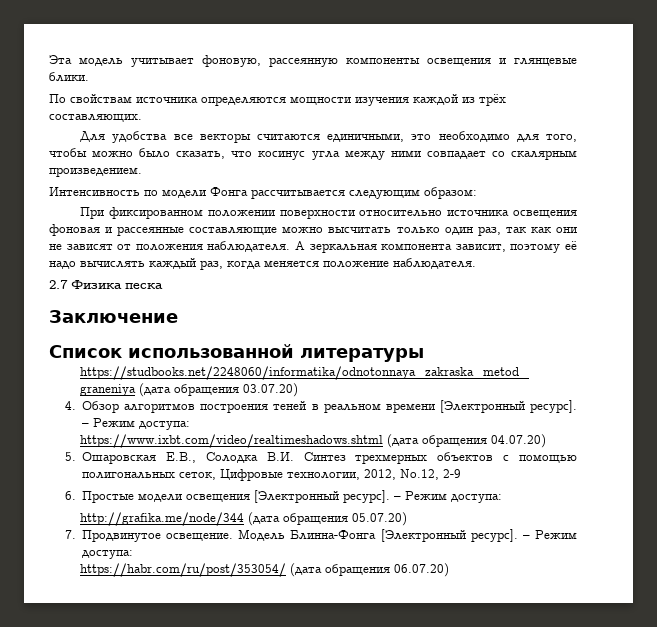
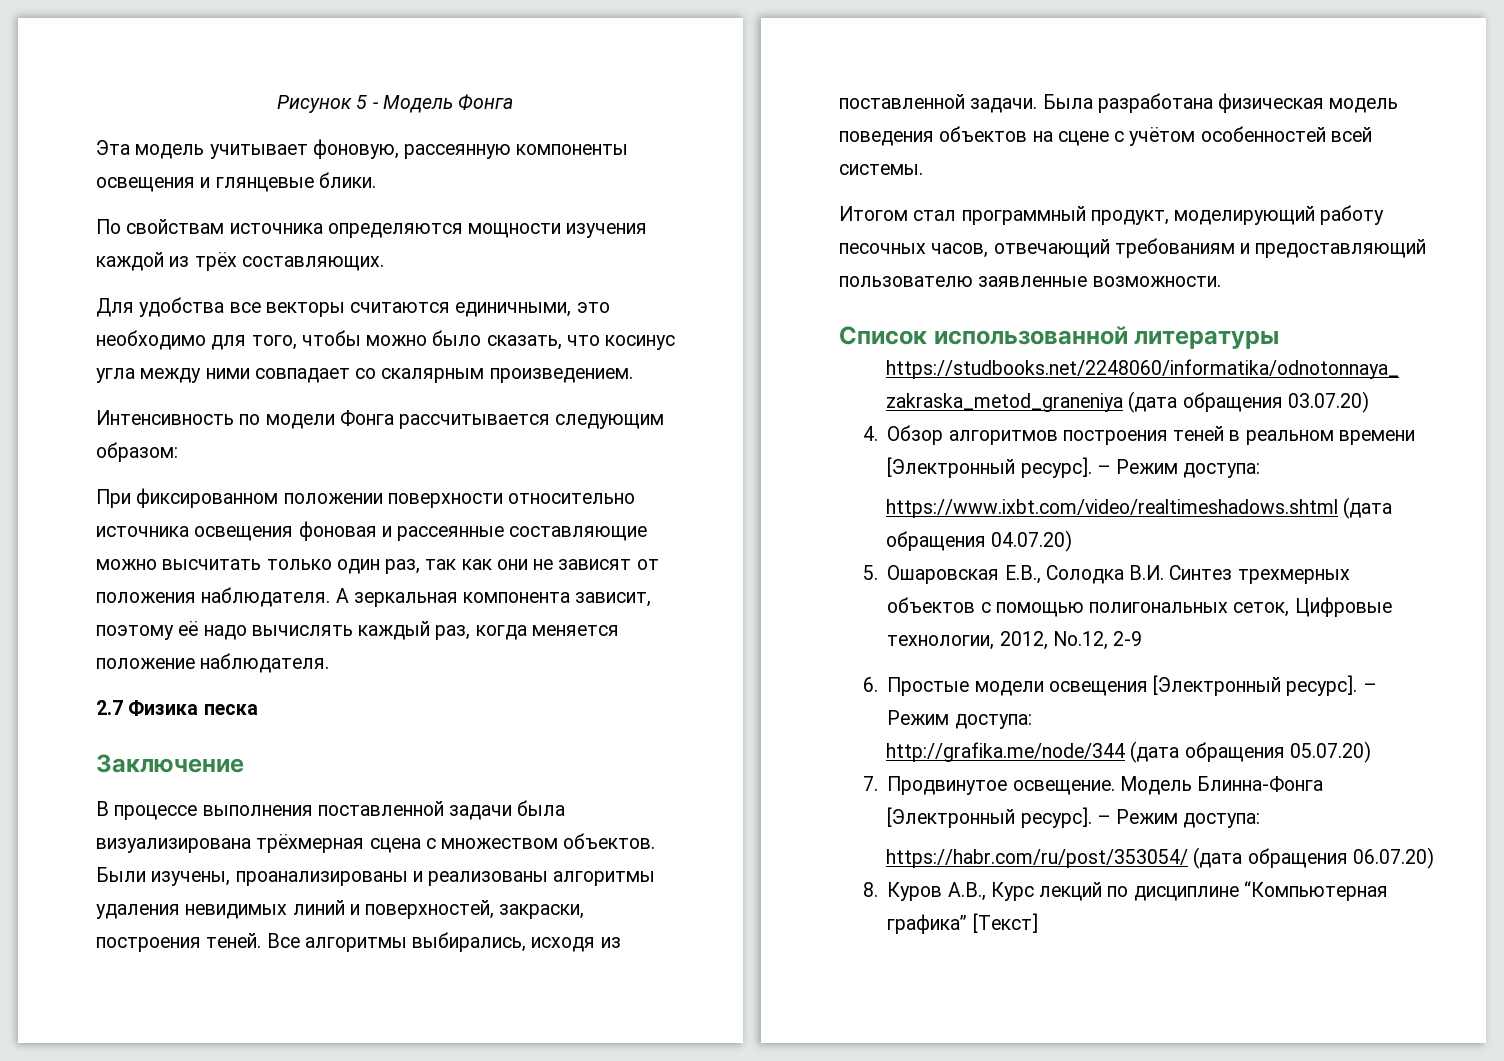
+ Рисунок 5 - Модель Фонга
+ В процессе выполнения поставленной задачи была визуализирована трёхмерная сцена с множеством объектов. Были изучены, проанализированы и реализованы алгоритмы удаления невидимых линий и поверхностей, закраски, построения теней. Все алгоритмы выбирались, исходя из поставленной задачи. Была разработана физическая модель поведения объектов на сцене с учётом особенностей всей системы.
+ Итогом стал программный продукт, моделирующий работу песочных часов, отвечающий требованиям и предоставляющий пользователю заявленные возможности.
+ 8. Куров А.В., Курс лекций по дисциплине “Компьютерная графика” [Текст]

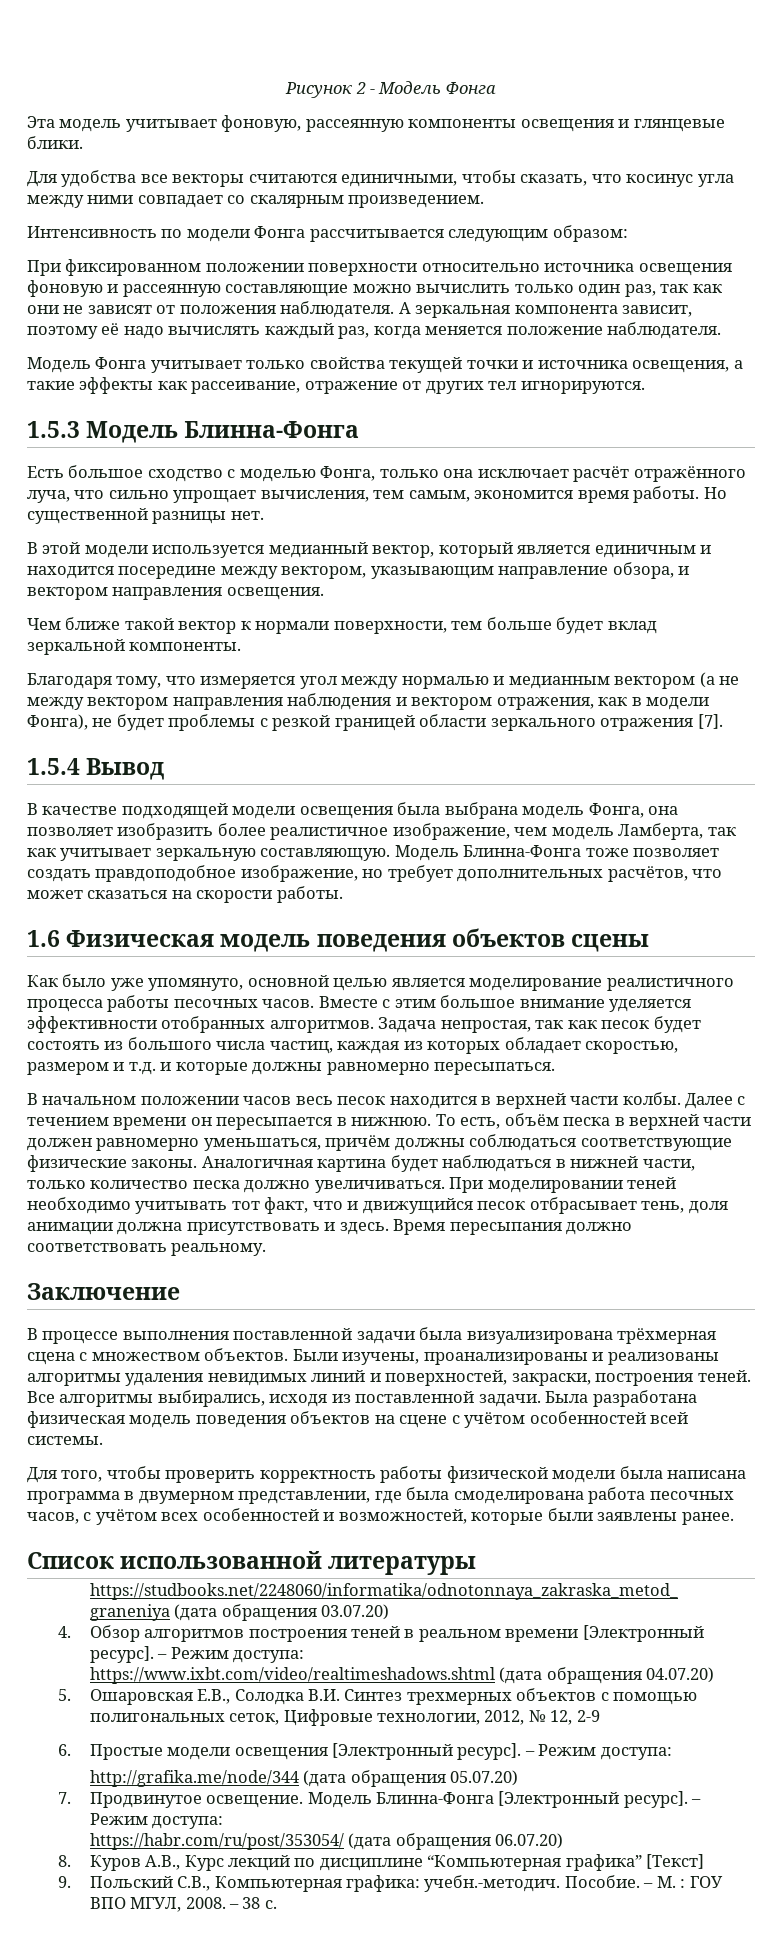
- Рисунок 5 - Модель Фонга
+ Рисунок 2 - Модель Фонга
- По свойствам источника определяются мощности изучения каждой из трёх составляющих.
- Для удобства все векторы считаются единичными, это необходимо для того, чтобы можно было сказать, что косинус угла между ними совпадает со скалярным произведением.
+ Для удобства все векторы считаются единичными, чтобы сказать, что косинус угла между ними совпадает со скалярным произведением.
- При фиксированном положении поверхности относительно источника освещения фоновая и рассеянные составляющие можно высчитать только один раз, так как они не зависят от положения наблюдателя.
+ При фиксированном положении поверхности относительно источника освещения фоновую и рассеянную составляющие можно вычислить только один раз, так как они не зависят от положения наблюдателя.
- 2.7 Физика песка
+ Модель Фонга учитывает только свойства текущей точки и источника освещения, а такие эффекты как рассеивание, отражение от других тел игнорируются.
+ 1.5.3 Модель Блинна-Фонга
+ Есть большое сходство с моделью Фонга, только она исключает расчёт отражённого луча, что сильно упрощает вычисления, тем самым, экономится время работы. Но существенной разницы нет.
+ В этой модели используется медианный вектор, который является единичным и находится посередине между вектором, указывающим направление обзора, и вектором направления освещения.
+ Чем ближе такой вектор к нормали поверхности, тем больше будет вклад зеркальной компоненты.
+ Благодаря тому, что измеряется угол между нормалью и медианным вектором (а не между вектором направления наблюдения и вектором отражения, как в модели Фонга), не будет проблемы с резкой границей области зеркального отражения [7].
+ 1.5.4 Вывод
+ В качестве подходящей модели освещения была выбрана модель Фонга, она позволяет изобразить более реалистичное изображение, чем модель Ламберта, так как учитывает зеркальную составляющую. Модель Блинна-Фонга тоже позволяет создать правдоподобное изображение, но требует дополнительных расчётов, что может сказаться на скорости работы.
+ 1.6 Физическая модель поведения объектов сцены
+ Как было уже упомянуто, основной целью является моделирование реалистичного процесса работы песочных часов. Вместе с этим большое внимание уделяется эффективности отобранных алгоритмов. Задача непростая, так как песок будет состоять из большого числа частиц, каждая из которых обладает скоростью, размером и т.д. и которые должны равномерно пересыпаться.
+ В начальном положении часов весь песок находится в верхней части колбы. Далее с течением времени он пересыпается в нижнюю. То есть, объём песка в верхней части должен равномерно уменьшаться, причём должны соблюдаться соответствующие физические законы. Аналогичная картина будет наблюдаться в нижней части, только количество песка должно увеличиваться. При моделировании теней необходимо учитывать тот факт, что и движущийся песок отбрасывает тень, доля анимации должна присутствовать и здесь. Время пересыпания должно соответствовать реальному.
- Итогом стал программный продукт, моделирующий работу песочных часов, отвечающий требованиям и предоставляющий пользователю заявленные возможности.
+ Для того, чтобы проверить корректность работы физической модели была написана программа в двумерном представлении, где была смоделирована работа песочных часов, с учётом всех особенностей и возможностей, которые были заявлены ранее.
- 5. Ошаровская Е.В., Солодка В.И. Синтез трехмерных объектов с помощью полигональных сеток, Цифровые технологии, 2012, No.12, 2-9
+ 5. Ошаровская Е.В., Солодка В.И. Синтез трехмерных объектов с помощью полигональных сеток, Цифровые технологии, 2012, № 12, 2-9
+ 9. Польский С.В., Компьютерная графика: учебн.-методич. Пособие. – М. : ГОУ ВПО МГУЛ, 2008. – 38 с.

